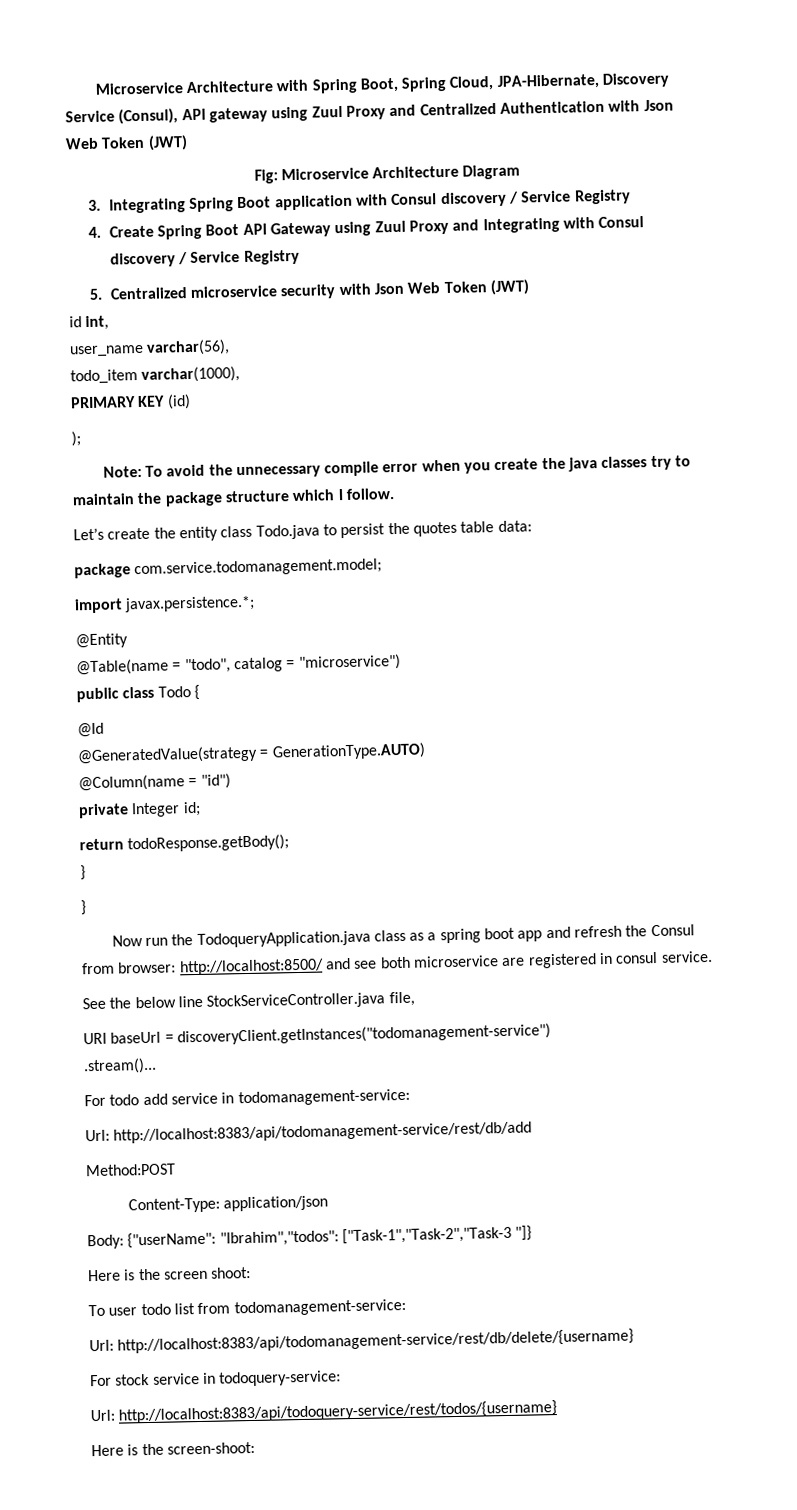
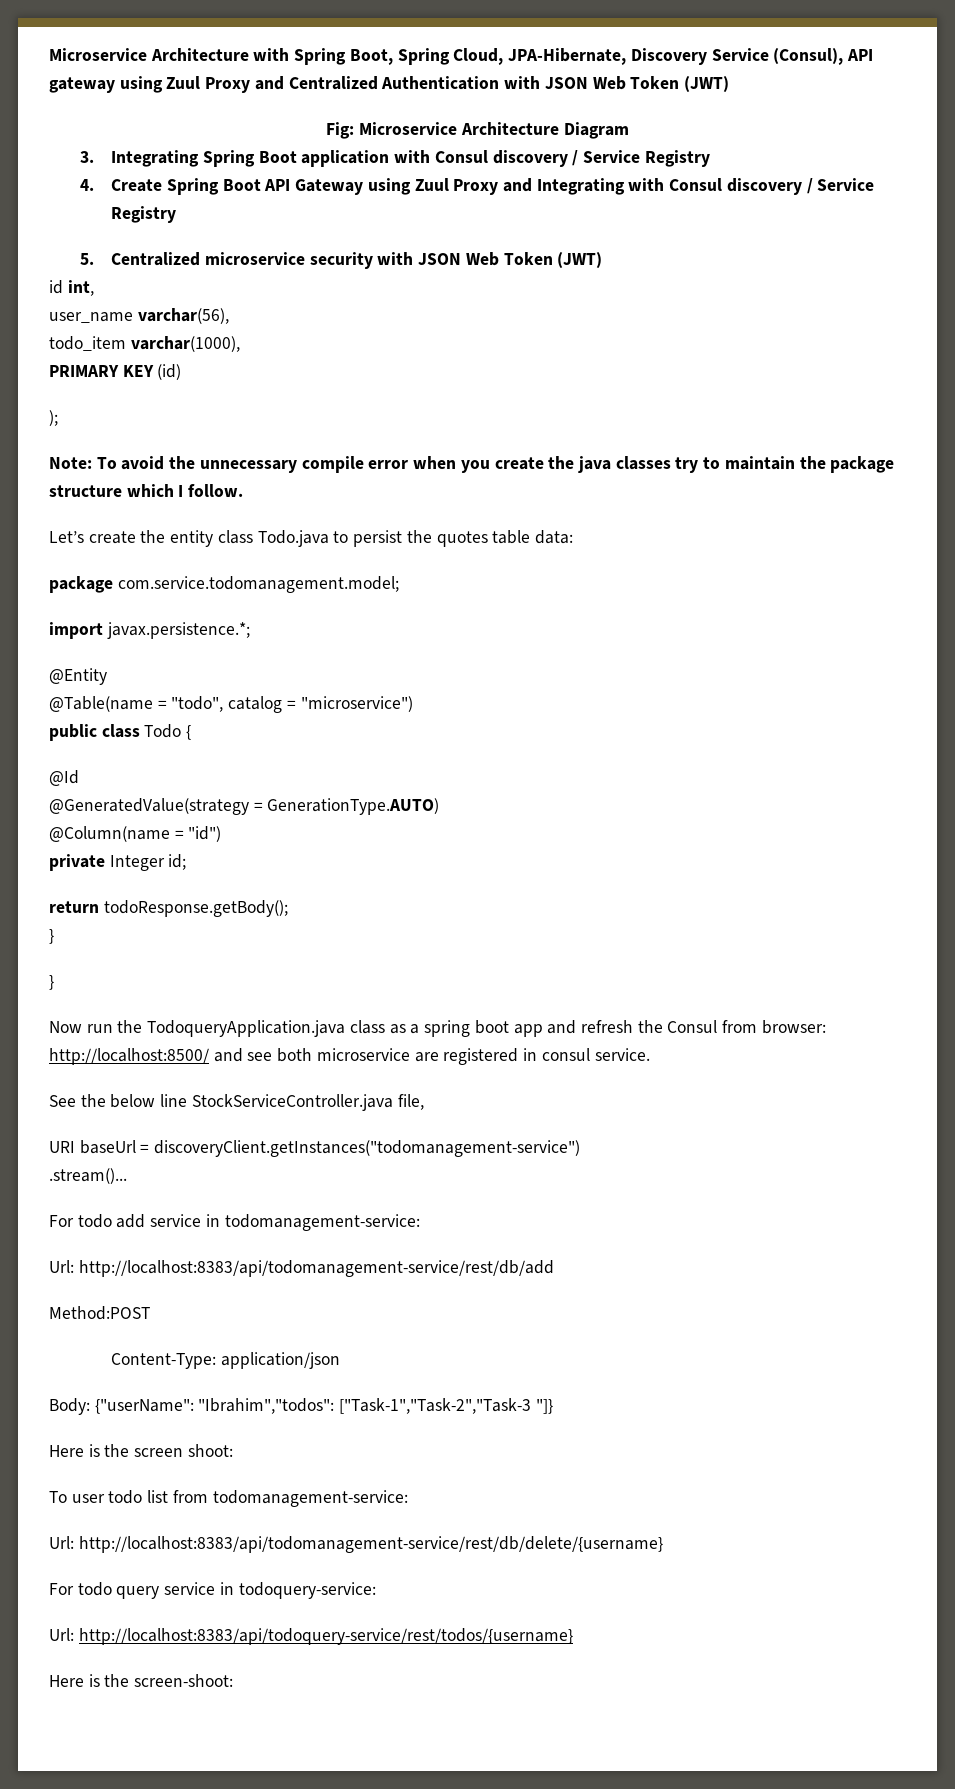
- Microservice Architecture with Spring Boot, Spring Cloud, JPA-Hibernate, Discovery Service (Consul), API gateway using Zuul Proxy and Centralized Authentication with Json Web Token (JWT)
+ Microservice Architecture with Spring Boot, Spring Cloud, JPA-Hibernate, Discovery Service (Consul), API gateway using Zuul Proxy and Centralized Authentication with JSON Web Token (JWT)
- 5. Centralized microservice security with Json Web Token (JWT)
+ 5. Centralized microservice security with JSON Web Token (JWT)
- For stock service in todoquery-service:
+ For todo query service in todoquery-service:

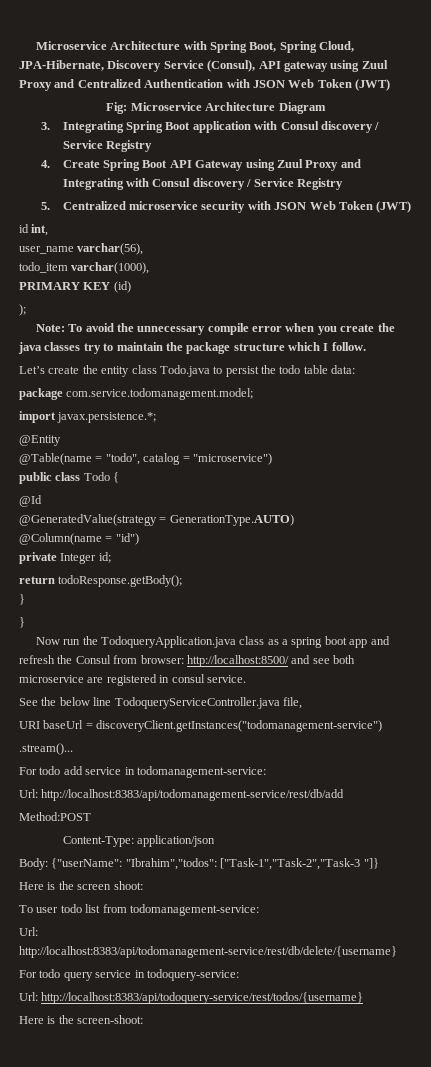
- Let’s create the entity class Todo.java to persist the quotes table data:
+ Let’s create the entity class Todo.java to persist the todo table data:
- See the below line StockServiceController.java file,
+ See the below line TodoqueryServiceController.java file,

